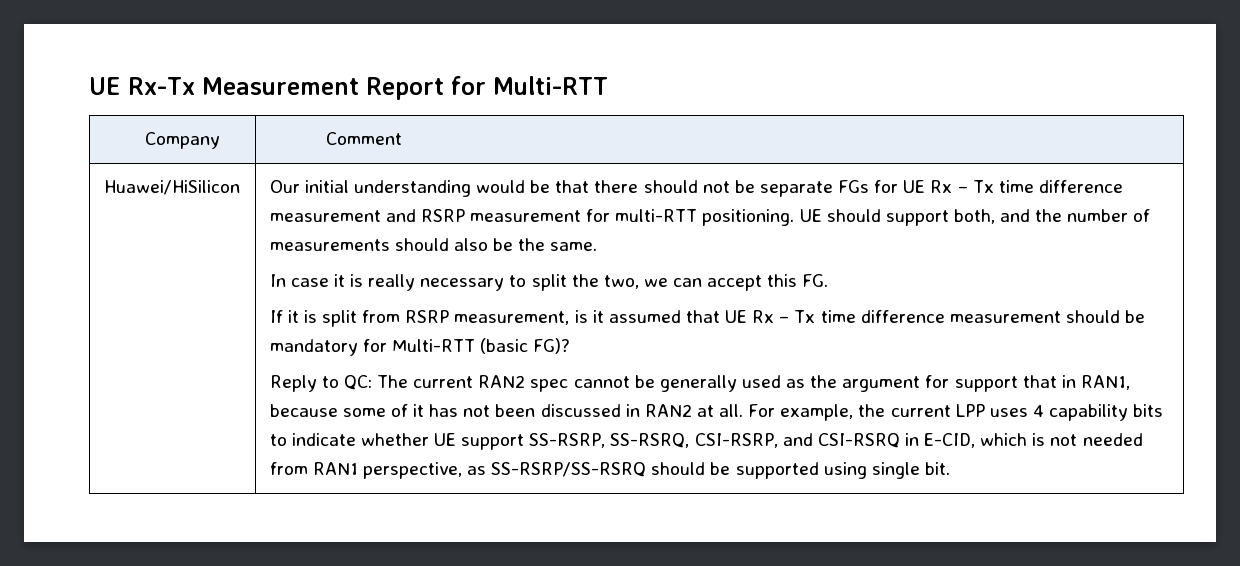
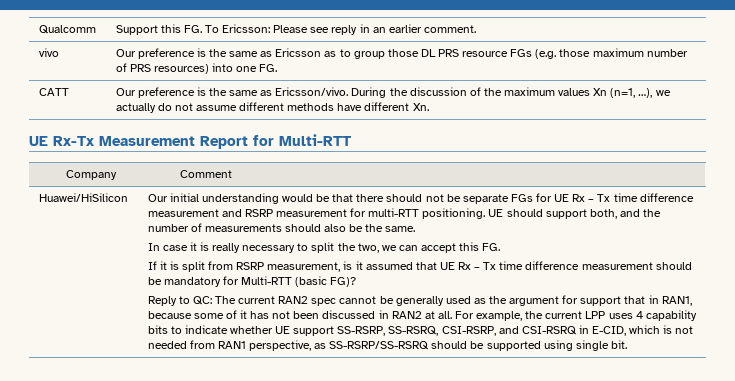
+ Qualcomm | Support this FG. To Ericsson: Please see reply in an earlier comment.
+ vivo | Our preference is the same as Ericsson as to group those DL PRS resource FGs (e.g. those maximum number of PRS resources) into one FG.
+ CATT | Our preference is the same as Ericsson/vivo. During the discussion of the maximum values Xn (n=1, …), we actually do not assume different methods have different Xn.

